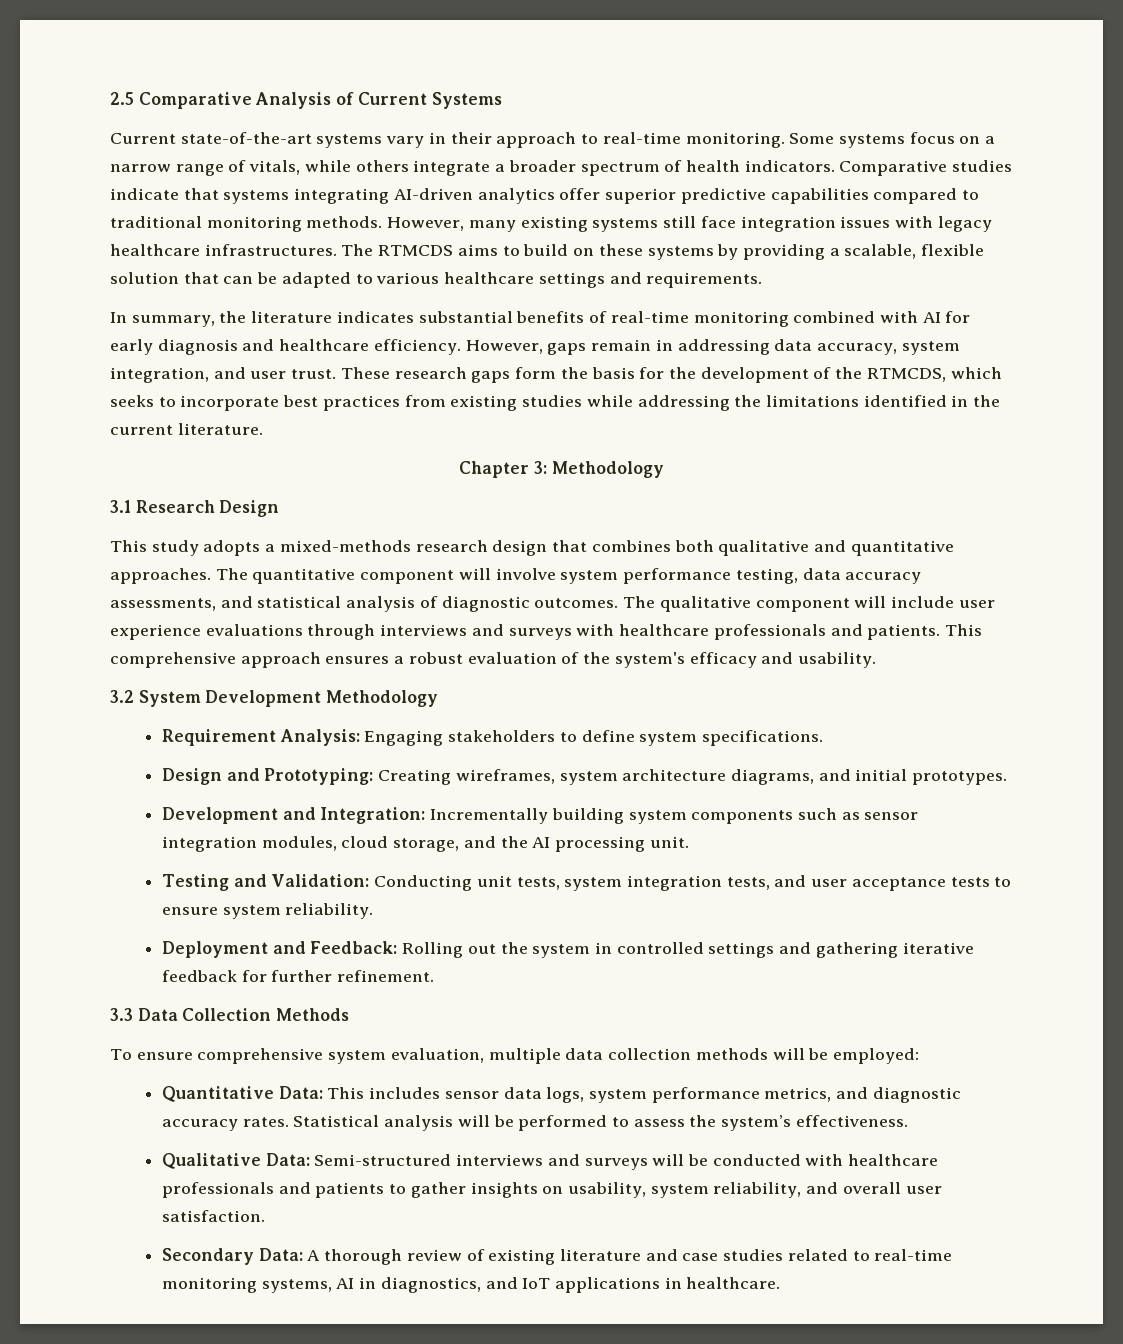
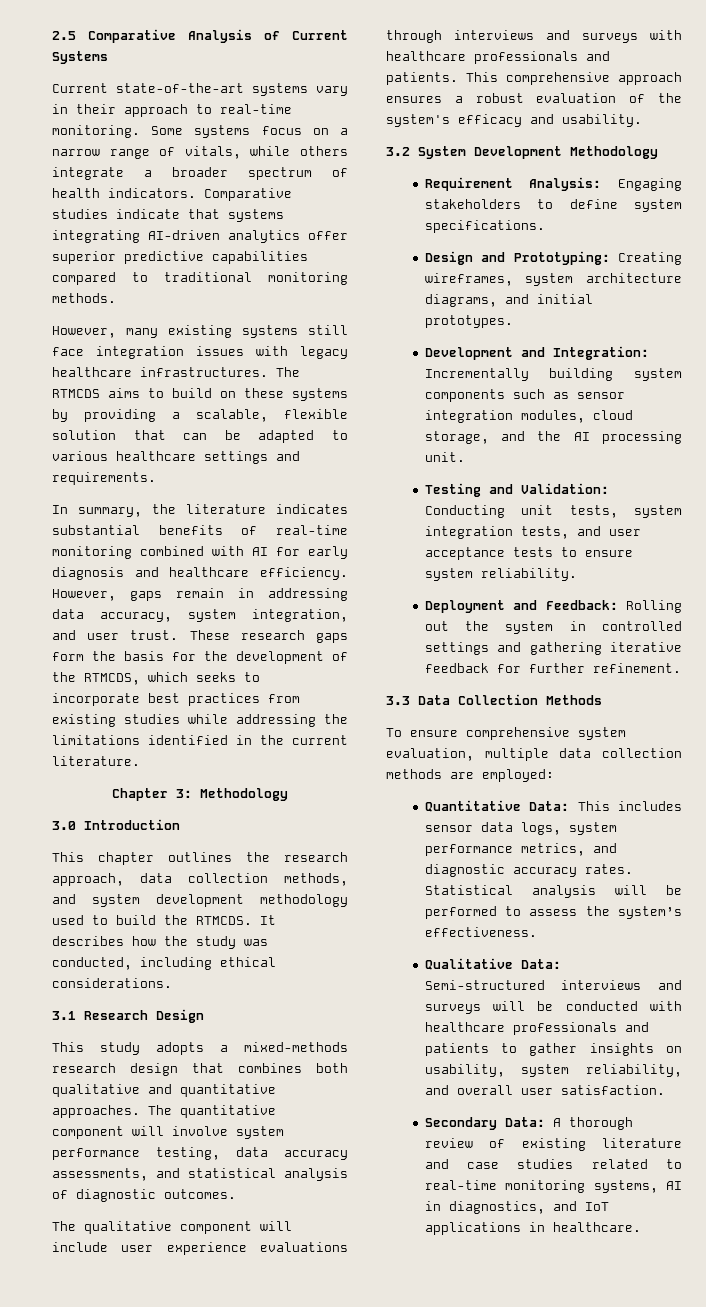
- Comparative studies indicate that systems integrating AI-driven analytics offer superior predictive capabilities compared to traditional monitoring methods. However, many existing systems still face integration issues with legacy healthcare infrastructures.
+ Comparative studies indicate that systems integrating AI-driven analytics offer superior predictive capabilities compared to traditional monitoring methods.
+ However, many existing systems still face integration issues with legacy healthcare infrastructures.
+ 3.0 Introduction
+ This chapter outlines the research approach, data collection methods, and system development methodology used to build the RTMCDS. It describes how the study was conducted, including ethical considerations.
- The quantitative component will involve system performance testing, data accuracy assessments, and statistical analysis of diagnostic outcomes. The qualitative component will include user experience evaluations through interviews and surveys with healthcare professionals and patients.
+ The quantitative component will involve system performance testing, data accuracy assessments, and statistical analysis of diagnostic outcomes.
+ The qualitative component will include user experience evaluations through interviews and surveys with healthcare professionals and patients.
- To ensure comprehensive system evaluation, multiple data collection methods will be employed:
+ To ensure comprehensive system evaluation, multiple data collection methods are employed:

